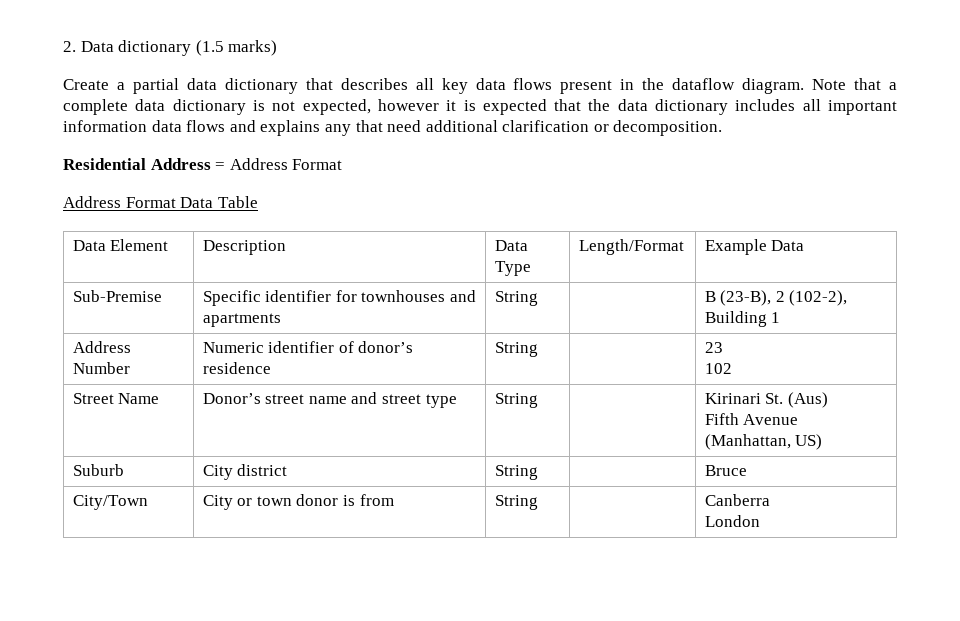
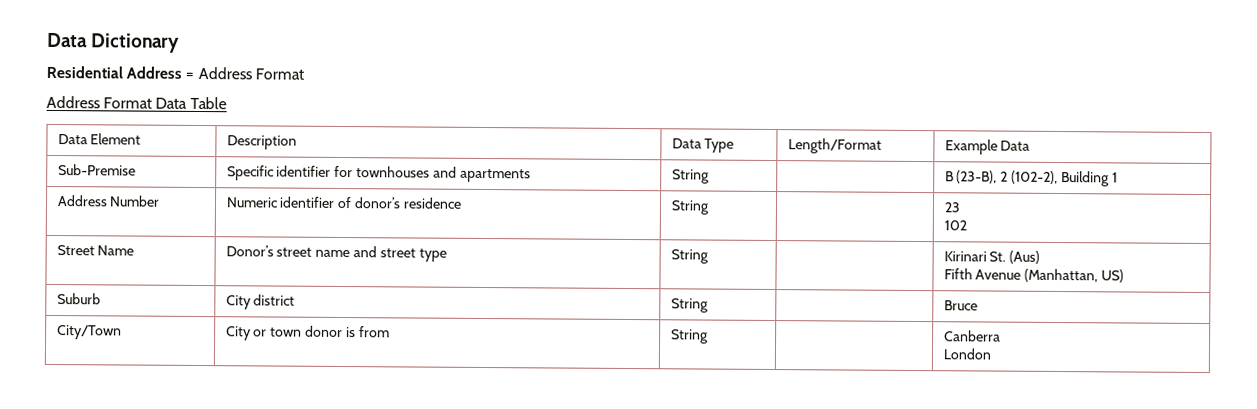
- 2. Data dictionary (1.5 marks)
- Create a partial data dictionary that describes all key data flows present in the dataflow diagram. Note that a complete data dictionary is not expected, however it is expected that the data dictionary includes all important information data flows and explains any that need additional clarification or decomposition.
+ Data Dictionary

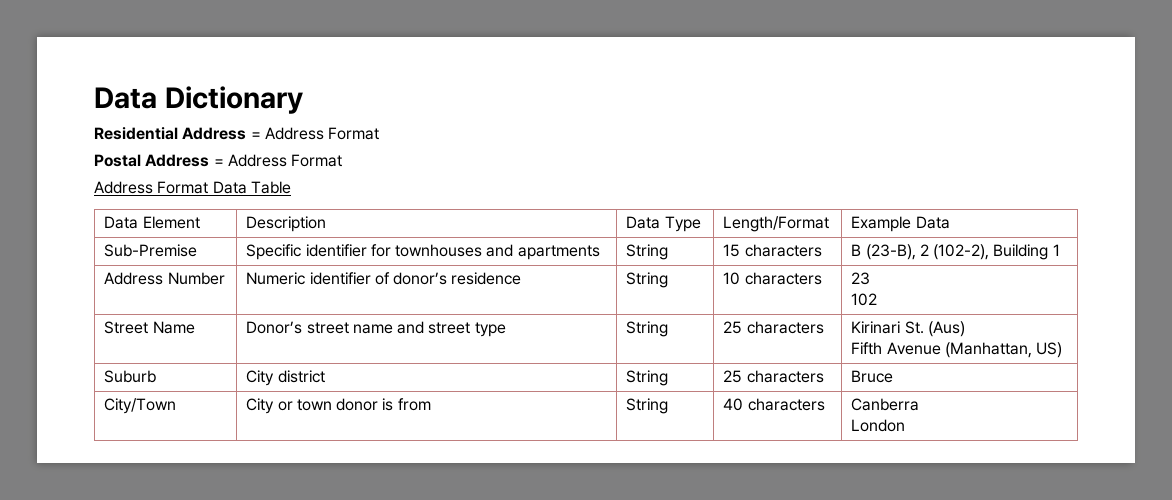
+ Postal Address = Address Format
- Sub-Premise | Specific identifier for townhouses and apartments | String | | B (23-B), 2 (102-2), Building 1
+ Sub-Premise | Specific identifier for townhouses and apartments | String | 15 characters | B (23-B), 2 (102-2), Building 1
- Address Number | Numeric identifier of donor’s residence | String | | 23
+ Address Number | Numeric identifier of donor’s residence | String | 10 characters | 23
- Street Name | Donor’s street name and street type | String | | Kirinari St. (Aus)
+ Street Name | Donor’s street name and street type | String | 25 characters | Kirinari St. (Aus)
- Suburb | City district | String | | Bruce
+ Suburb | City district | String | 25 characters | Bruce
- City/Town | City or town donor is from | String | | Canberra
+ City/Town | City or town donor is from | String | 40 characters | Canberra

